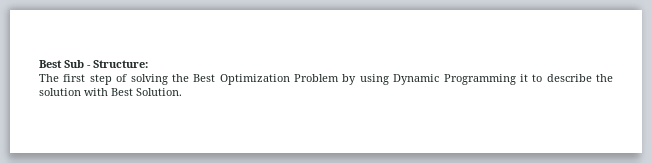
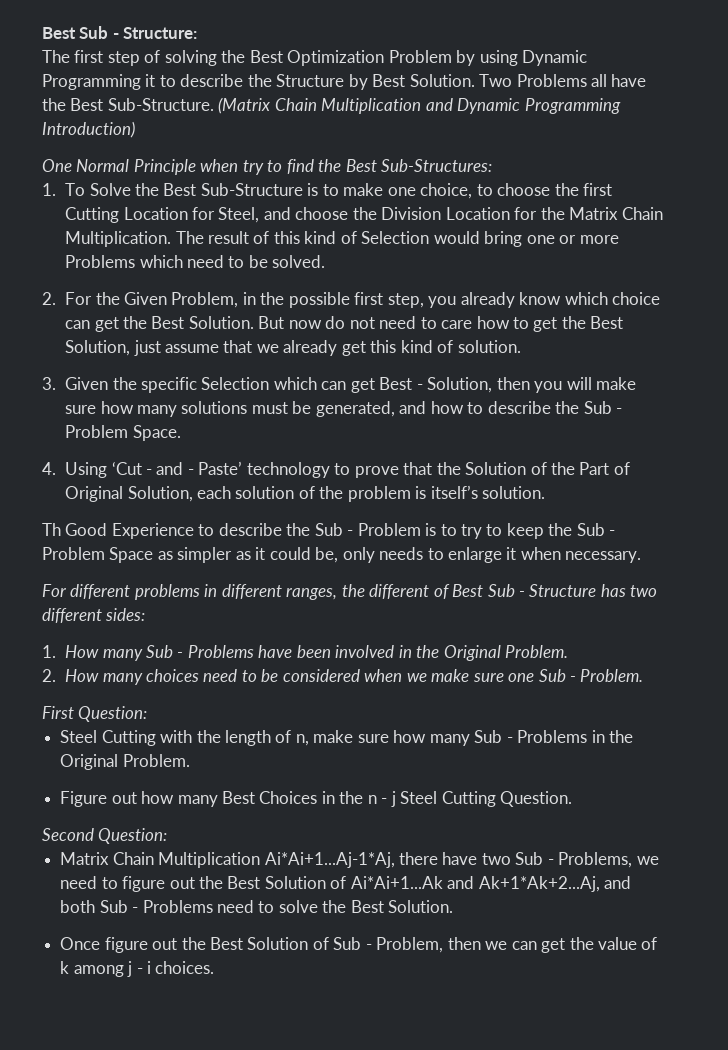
- The first step of solving the Best Optimization Problem by using Dynamic Programming it to describe the solution with Best Solution.
+ The first step of solving the Best Optimization Problem by using Dynamic Programming it to describe the Structure by Best Solution. Two Problems all have the Best Sub-Structure. (Matrix Chain Multiplication and Dynamic Programming Introduction)
+ One Normal Principle when try to find the Best Sub-Structures:
+ 1. To Solve the Best Sub-Structure is to make one choice, to choose the first Cutting Location for Steel, and choose the Division Location for the Matrix Chain Multiplication. The result of this kind of Selection would bring one or more Problems which need to be solved.
+ 2. For the Given Problem, in the possible first step, you already know which choice can get the Best Solution. But now do not need to care how to get the Best Solution, just assume that we already get this kind of solution.
+ 3. Given the specific Selection which can get Best - Solution, then you will make sure how many solutions must be generated, and how to describe the Sub - Problem Space.
+ 4. Using ‘Cut - and - Paste’ technology to prove that the Solution of the Part of Original Solution, each solution of the problem is itself’s solution.
+ Th Good Experience to describe the Sub - Problem is to try to keep the Sub - Problem Space as simpler as it could be, only needs to enlarge it when necessary.
+ For different problems in different ranges, the different of Best Sub - Structure has two different sides:
+ 1. How many Sub - Problems have been involved in the Original Problem.
+ 2. How many choices need to be considered when we make sure one Sub - Problem.
+ First Question:
+ Steel Cutting with the length of n, make sure how many Sub - Problems in the Original Problem.
+ Figure out how many Best Choices in the n - j Steel Cutting Question.
+ Second Question:
+ Matrix Chain Multiplication Ai*Ai+1...Aj-1*Aj, there have two Sub - Problems, we need to figure out the Best Solution of Ai*Ai+1...Ak and Ak+1*Ak+2...Aj, and both Sub - Problems need to solve the Best Solution.
+ Once figure out the Best Solution of Sub - Problem, then we can get the value of k among j - i choices.

